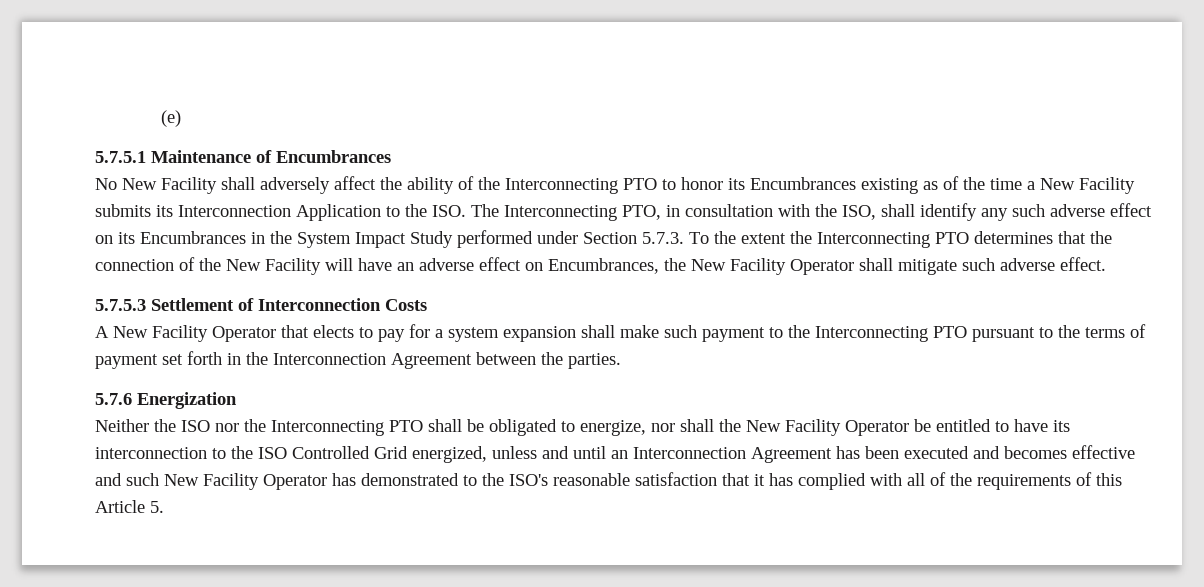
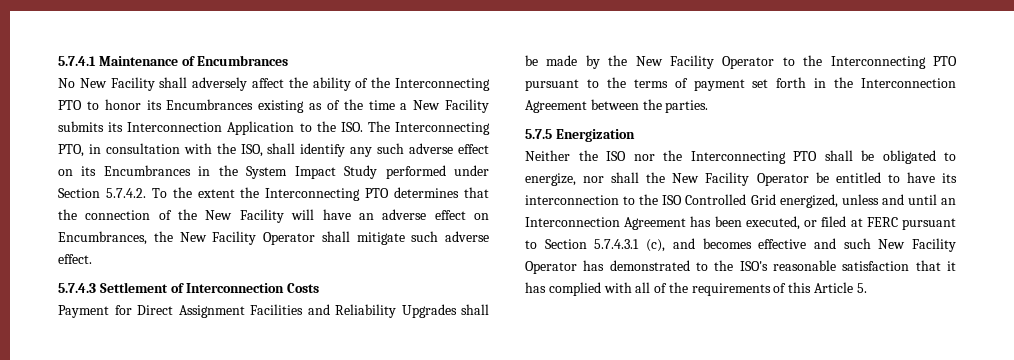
- (e)
- 5.7.5.1 Maintenance of Encumbrances
+ 5.7.4.1 Maintenance of Encumbrances
- No New Facility shall adversely affect the ability of the Interconnecting PTO to honor its Encumbrances existing as of the time a New Facility submits its Interconnection Application to the ISO. The Interconnecting PTO, in consultation with the ISO, shall identify any such adverse effect on its Encumbrances in the System Impact Study performed under Section 5.7.3. To the extent the Interconnecting PTO determines that the connection of the New Facility will have an adverse effect on Encumbrances, the New Facility Operator shall mitigate such adverse effect.
+ No New Facility shall adversely affect the ability of the Interconnecting PTO to honor its Encumbrances existing as of the time a New Facility submits its Interconnection Application to the ISO. The Interconnecting PTO, in consultation with the ISO, shall identify any such adverse effect on its Encumbrances in the System Impact Study performed under Section 5.7.4.2. To the extent the Interconnecting PTO determines that the connection of the New Facility will have an adverse effect on Encumbrances, the New Facility Operator shall mitigate such adverse effect.
- 5.7.5.3 Settlement of Interconnection Costs
+ 5.7.4.3 Settlement of Interconnection Costs
- A New Facility Operator that elects to pay for a system expansion shall make such payment to the Interconnecting PTO pursuant to the terms of payment set forth in the Interconnection Agreement between the parties.
+ Payment for Direct Assignment Facilities and Reliability Upgrades shall be made by the New Facility Operator to the Interconnecting PTO pursuant to the terms of payment set forth in the Interconnection Agreement between the parties.
- 5.7.6 Energization
+ 5.7.5 Energization
- Neither the ISO nor the Interconnecting PTO shall be obligated to energize, nor shall the New Facility Operator be entitled to have its interconnection to the ISO Controlled Grid energized, unless and until an Interconnection Agreement has been executed and becomes effective and such New Facility Operator has demonstrated to the ISO's reasonable satisfaction that it has complied with all of the requirements of this Article 5.
+ Neither the ISO nor the Interconnecting PTO shall be obligated to energize, nor shall the New Facility Operator be entitled to have its interconnection to the ISO Controlled Grid energized, unless and until an Interconnection Agreement has been executed, or filed at FERC pursuant to Section 5.7.4.3.1 (c), and becomes effective and such New Facility Operator has demonstrated to the ISO's reasonable satisfaction that it has complied with all of the requirements of this Article 5.

